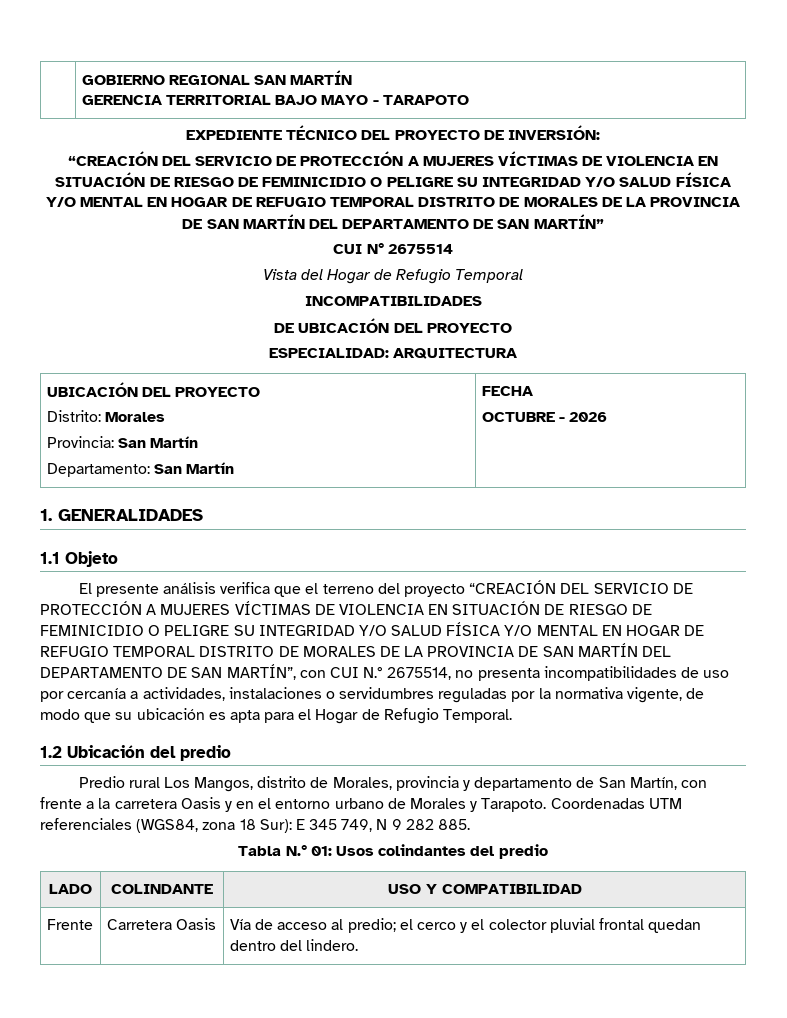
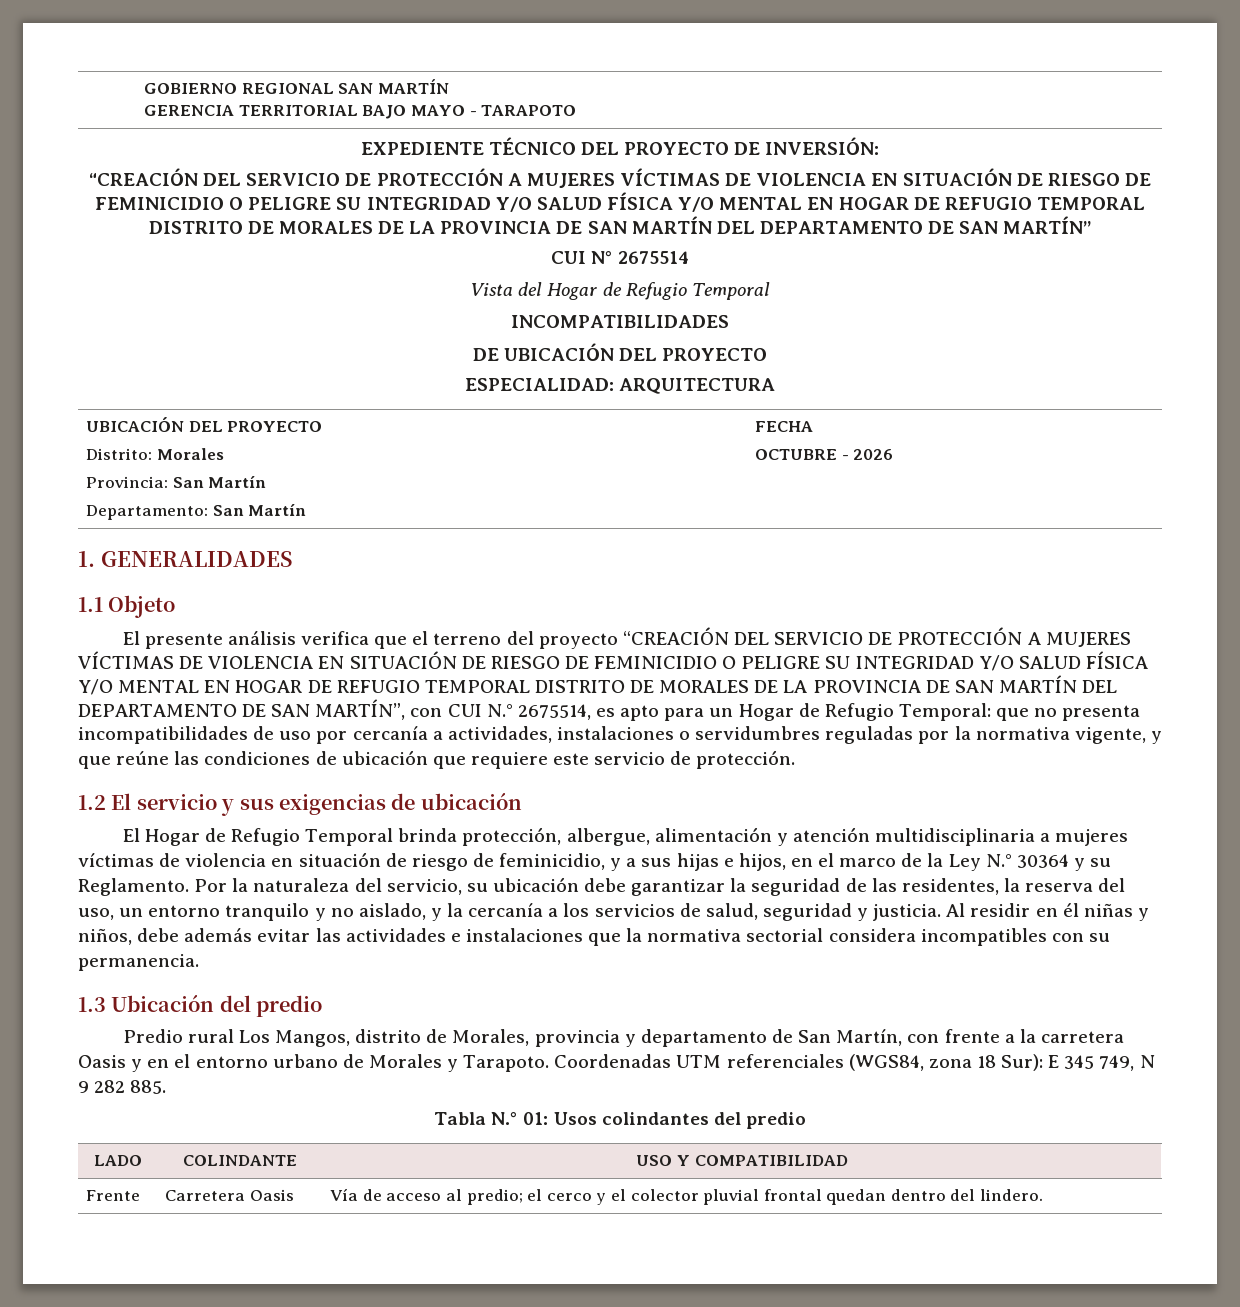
- El presente análisis verifica que el terreno del proyecto “CREACIÓN DEL SERVICIO DE PROTECCIÓN A MUJERES VÍCTIMAS DE VIOLENCIA EN SITUACIÓN DE RIESGO DE FEMINICIDIO O PELIGRE SU INTEGRIDAD Y/O SALUD FÍSICA Y/O MENTAL EN HOGAR DE REFUGIO TEMPORAL DISTRITO DE MORALES DE LA PROVINCIA DE SAN MARTÍN DEL DEPARTAMENTO DE SAN MARTÍN”, con CUI N.° 2675514, no presenta incompatibilidades de uso por cercanía a actividades, instalaciones o servidumbres reguladas por la normativa vigente, de modo que su ubicación es apta para el Hogar de Refugio Temporal.
- 1.2 Ubicación del predio
+ El presente análisis verifica que el terreno del proyecto “CREACIÓN DEL SERVICIO DE PROTECCIÓN A MUJERES VÍCTIMAS DE VIOLENCIA EN SITUACIÓN DE RIESGO DE FEMINICIDIO O PELIGRE SU INTEGRIDAD Y/O SALUD FÍSICA Y/O MENTAL EN HOGAR DE REFUGIO TEMPORAL DISTRITO DE MORALES DE LA PROVINCIA DE SAN MARTÍN DEL DEPARTAMENTO DE SAN MARTÍN”, con CUI N.° 2675514, es apto para un Hogar de Refugio Temporal: que no presenta incompatibilidades de uso por cercanía a actividades, instalaciones o servidumbres reguladas por la normativa vigente, y que reúne las condiciones de ubicación que requiere este servicio de protección.
+ 1.2 El servicio y sus exigencias de ubicación
+ El Hogar de Refugio Temporal brinda protección, albergue, alimentación y atención multidisciplinaria a mujeres víctimas de violencia en situación de riesgo de feminicidio, y a sus hijas e hijos, en el marco de la Ley N.° 30364 y su Reglamento. Por la naturaleza del servicio, su ubicación debe garantizar la seguridad de las residentes, la reserva del uso, un entorno tranquilo y no aislado, y la cercanía a los servicios de salud, seguridad y justicia. Al residir en él niñas y niños, debe además evitar las actividades e instalaciones que la normativa sectorial considera incompatibles con su permanencia.
+ 1.3 Ubicación del predio

